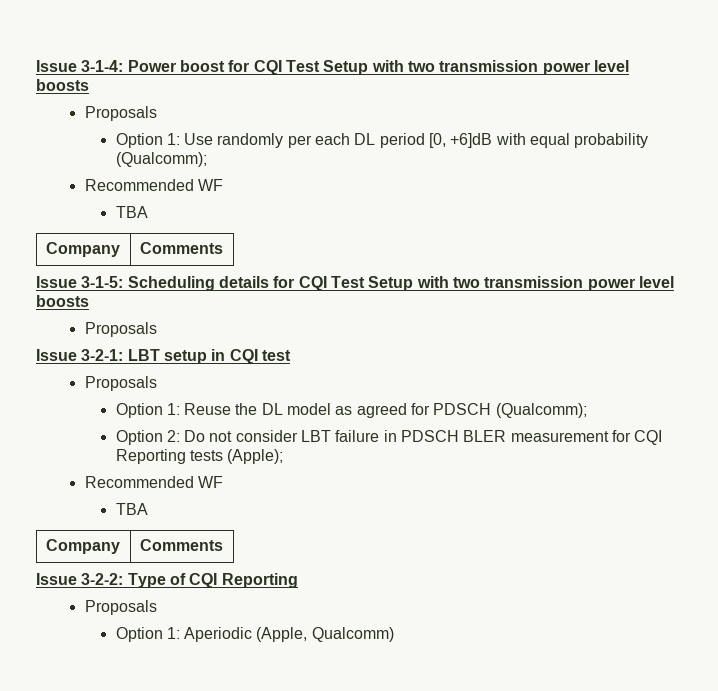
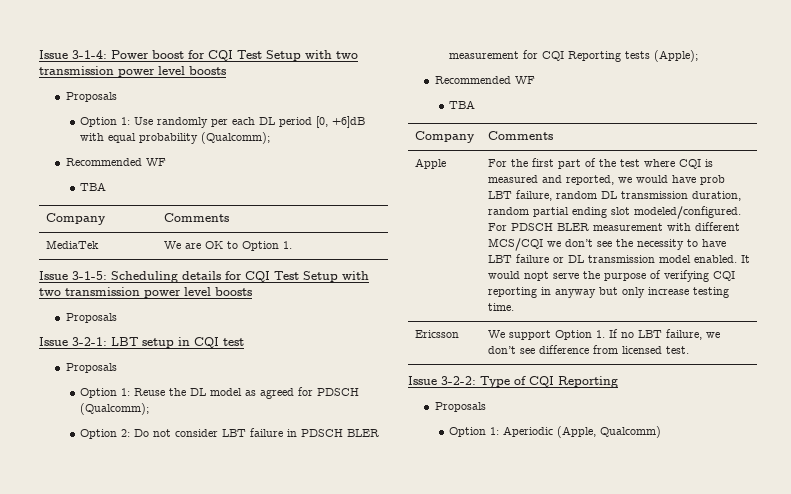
+ MediaTek | We are OK to Option 1.
+ Apple | For the first part of the test where CQI is measured and reported, we would have prob LBT failure, random DL transmission duration, random partial ending slot modeled/configured. For PDSCH BLER measurement with different MCS/CQI we don’t see the necessity to have LBT failure or DL transmission model enabled. It would nopt serve the purpose of verifying CQI reporting in anyway but only increase testing time.
+ Ericsson | We support Option 1. If no LBT failure, we don’t see difference from licensed test.

